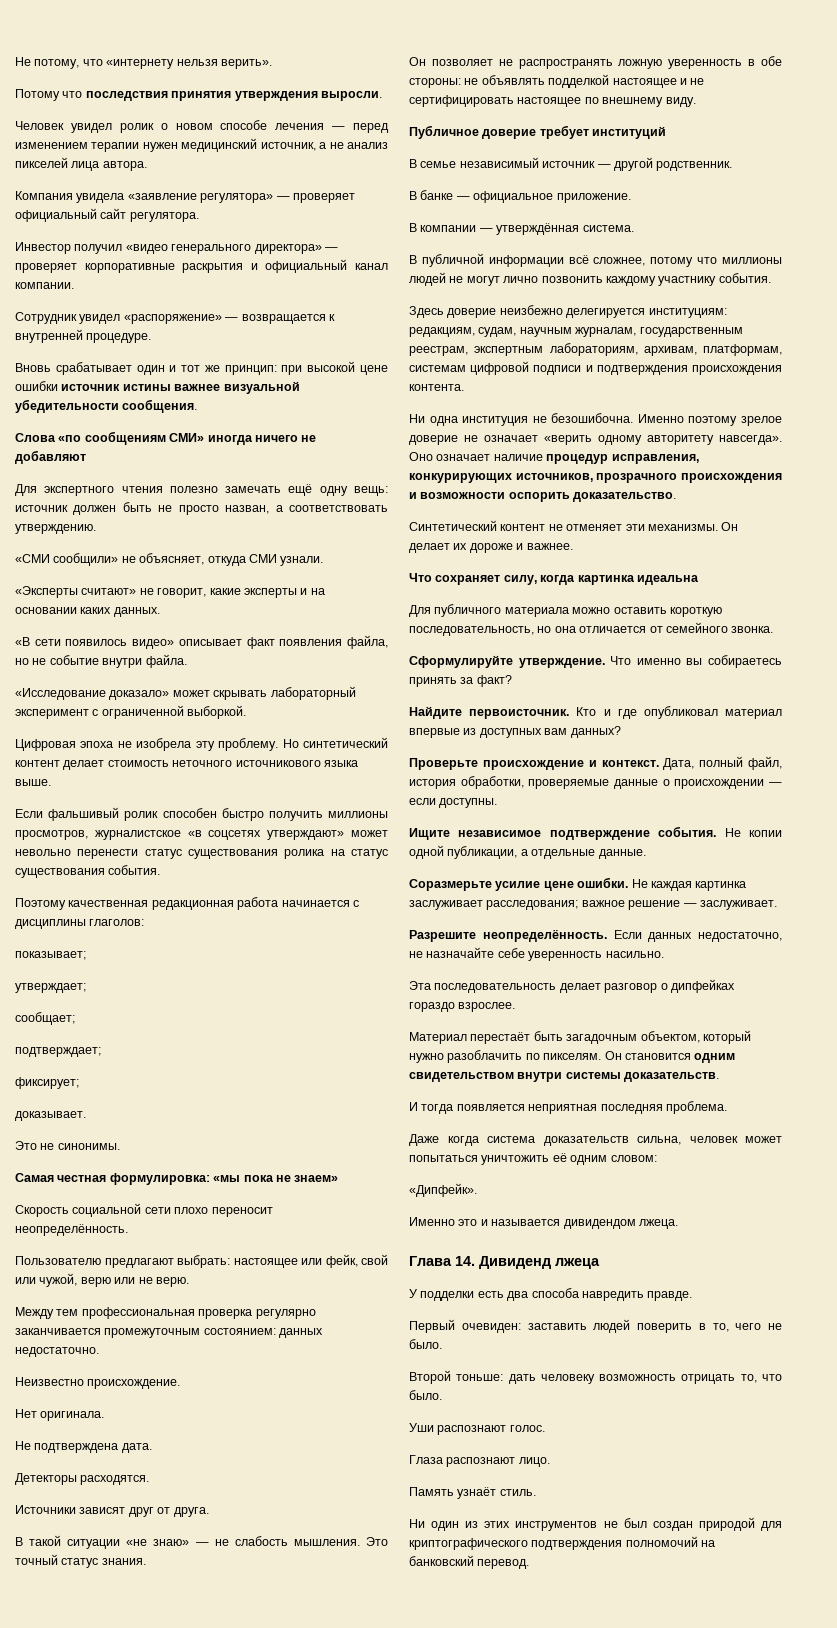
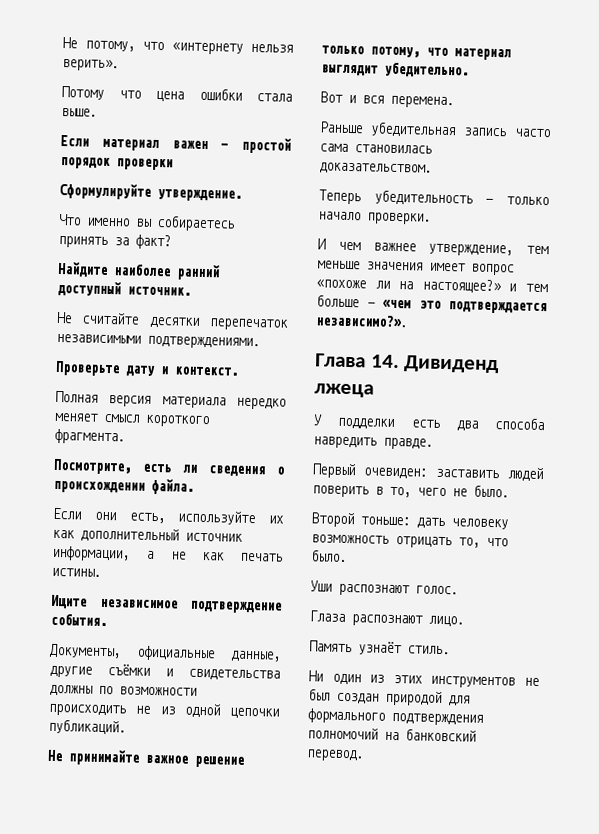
- Потому что последствия принятия утверждения выросли.
- Человек увидел ролик о новом способе лечения — перед изменением терапии нужен медицинский источник, а не анализ пикселей лица автора.
- Компания увидела «заявление регулятора» — проверяет официальный сайт регулятора.
- Инвестор получил «видео генерального директора» — проверяет корпоративные раскрытия и официальный канал компании.
- Сотрудник увидел «распоряжение» — возвращается к внутренней процедуре.
- Вновь срабатывает один и тот же принцип: при высокой цене ошибки источник истины важнее визуальной убедительности сообщения.
- Слова «по сообщениям СМИ» иногда ничего не добавляют
- Для экспертного чтения полезно замечать ещё одну вещь: источник должен быть не просто назван, а соответствовать утверждению.
- «СМИ сообщили» не объясняет, откуда СМИ узнали.
- «Эксперты считают» не говорит, какие эксперты и на основании каких данных.
- «В сети появилось видео» описывает факт появления файла, но не событие внутри файла.
- «Исследование доказало» может скрывать лабораторный эксперимент с ограниченной выборкой.
- Цифровая эпоха не изобрела эту проблему. Но синтетический контент делает стоимость неточного источникового языка выше.
- Если фальшивый ролик способен быстро получить миллионы просмотров, журналистское «в соцсетях утверждают» может невольно перенести статус существования ролика на статус существования события.
- Поэтому качественная редакционная работа начинается с дисциплины глаголов:
- показывает;
- утверждает;
- сообщает;
- подтверждает;
- фиксирует;
- доказывает.
- Это не синонимы.
- Самая честная формулировка: «мы пока не знаем»
- Скорость социальной сети плохо переносит неопределённость.
- Пользователю предлагают выбрать: настоящее или фейк, свой или чужой, верю или не верю.
- Между тем профессиональная проверка регулярно заканчивается промежуточным состоянием: данных недостаточно.
- Неизвестно происхождение.
- Нет оригинала.
- Не подтверждена дата.
- Детекторы расходятся.
- Источники зависят друг от друга.
- В такой ситуации «не знаю» — не слабость мышления. Это точный статус знания.
- Он позволяет не распространять ложную уверенность в обе стороны: не объявлять подделкой настоящее и не сертифицировать настоящее по внешнему виду.
- Публичное доверие требует институций
- В семье независимый источник — другой родственник.
- В банке — официальное приложение.
- В компании — утверждённая система.
- В публичной информации всё сложнее, потому что миллионы людей не могут лично позвонить каждому участнику события.
- Здесь доверие неизбежно делегируется институциям: редакциям, судам, научным журналам, государственным реестрам, экспертным лабораториям, архивам, платформам, системам цифровой подписи и подтверждения происхождения контента.
- Ни одна институция не безошибочна. Именно поэтому зрелое доверие не означает «верить одному авторитету навсегда». Оно означает наличие процедур исправления, конкурирующих источников, прозрачного происхождения и возможности оспорить доказательство.
- Синтетический контент не отменяет эти механизмы. Он делает их дороже и важнее.
- Что сохраняет силу, когда картинка идеальна
- Для публичного материала можно оставить короткую последовательность, но она отличается от семейного звонка.
+ Потому что цена ошибки стала выше.
+ Если материал важен — простой порядок проверки
- Сформулируйте утверждение. Что именно вы собираетесь принять за факт?
+ Сформулируйте утверждение.
+ Что именно вы собираетесь принять за факт?
- Найдите первоисточник. Кто и где опубликовал материал впервые из доступных вам данных?
+ Найдите наиболее ранний доступный источник.
+ Не считайте десятки перепечаток независимыми подтверждениями.
- Проверьте происхождение и контекст. Дата, полный файл, история обработки, проверяемые данные о происхождении — если доступны.
- Ищите независимое подтверждение события. Не копии одной публикации, а отдельные данные.
- Соразмерьте усилие цене ошибки. Не каждая картинка заслуживает расследования; важное решение — заслуживает.
- Разрешите неопределённость. Если данных недостаточно, не назначайте себе уверенность насильно.
- Эта последовательность делает разговор о дипфейках гораздо взрослее.
- Материал перестаёт быть загадочным объектом, который нужно разоблачить по пикселям. Он становится одним свидетельством внутри системы доказательств.
- И тогда появляется неприятная последняя проблема.
- Даже когда система доказательств сильна, человек может попытаться уничтожить её одним словом:
- «Дипфейк».
- Именно это и называется дивидендом лжеца.
+ Проверьте дату и контекст.
+ Полная версия материала нередко меняет смысл короткого фрагмента.
+ Посмотрите, есть ли сведения о происхождении файла.
+ Если они есть, используйте их как дополнительный источник информации, а не как печать истины.
+ Ищите независимое подтверждение события.
+ Документы, официальные данные, другие съёмки и свидетельства должны по возможности происходить не из одной цепочки публикаций.
+ Не принимайте важное решение только потому, что материал выглядит убедительно.
+ Вот и вся перемена.
+ Раньше убедительная запись часто сама становилась доказательством.
+ Теперь убедительность — только начало проверки.
+ И чем важнее утверждение, тем меньше значения имеет вопрос «похоже ли на настоящее?» и тем больше — «чем это подтверждается независимо?».
- Ни один из этих инструментов не был создан природой для криптографического подтверждения полномочий на банковский перевод.
+ Ни один из этих инструментов не был создан природой для формального подтверждения полномочий на банковский перевод.

